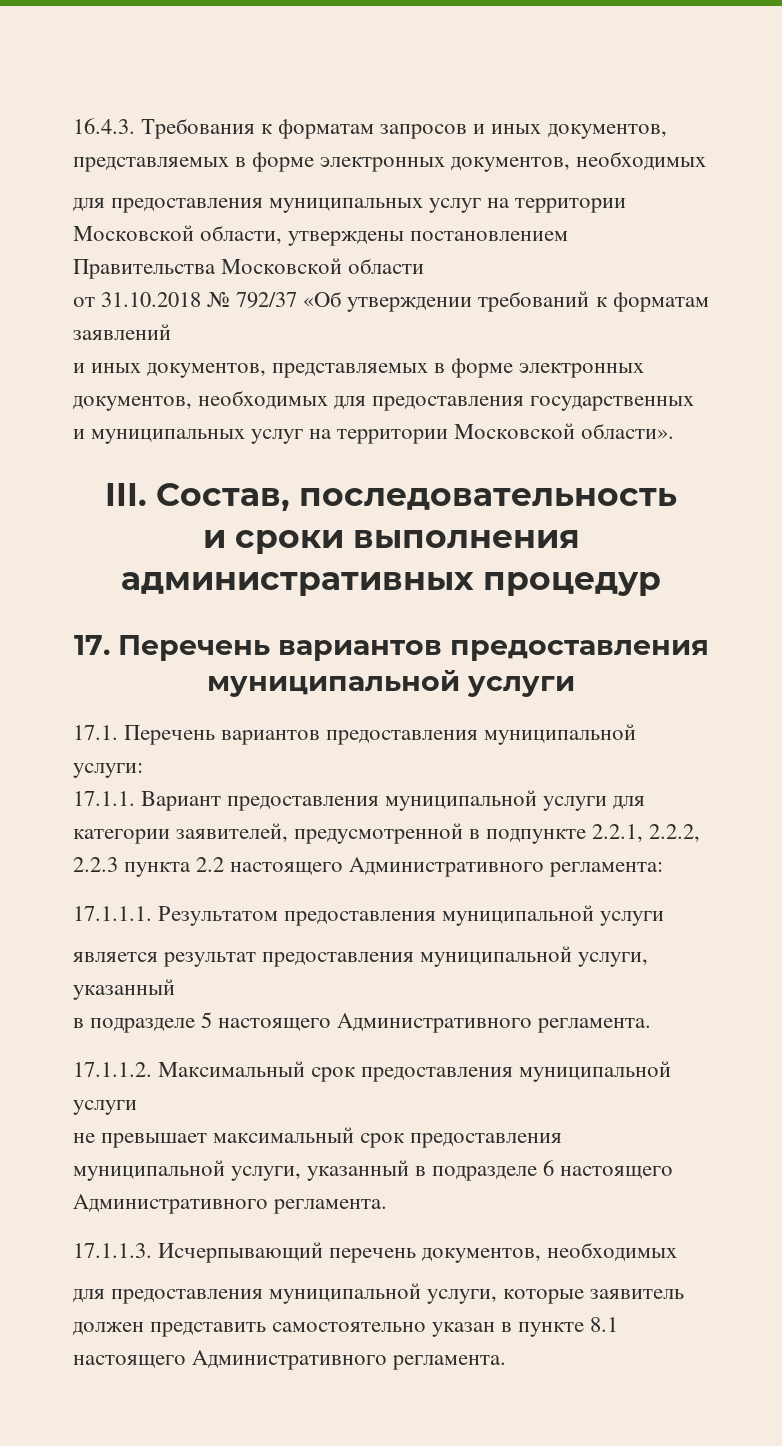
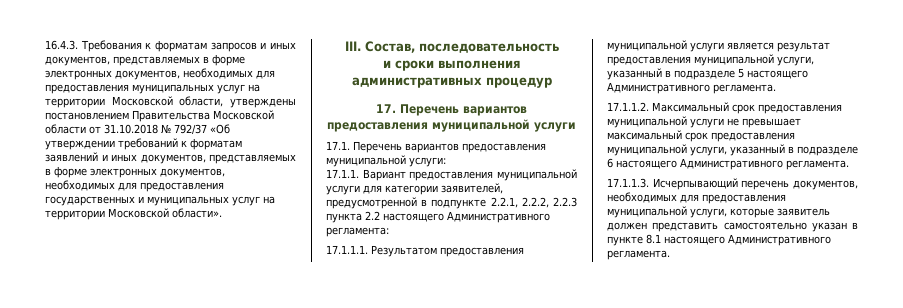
- 16.4.3. Требования к форматам запросов и иных документов, представляемых в форме электронных документов, необходимых
- для предоставления муниципальных услуг на территории Московской области, утверждены постановлением Правительства Московской области
- от 31.10.2018 № 792/37 «Об утверждении требований к форматам заявлений
- и иных документов, представляемых в форме электронных документов, необходимых для предоставления государственных и муниципальных услуг на территории Московской области».
+ 16.4.3. Требования к форматам запросов и иных документов, представляемых в форме электронных документов, необходимых для предоставления муниципальных услуг на территории Московской области, утверждены постановлением Правительства Московской области от 31.10.2018 № 792/37 «Об утверждении требований к форматам заявлений и иных документов, представляемых в форме электронных документов, необходимых для предоставления государственных и муниципальных услуг на территории Московской области».
- 17.1.1.1. Результатом предоставления муниципальной услуги
- является результат предоставления муниципальной услуги, указанный
- в подразделе 5 настоящего Административного регламента.
+ 17.1.1.1. Результатом предоставления муниципальной услуги является результат предоставления муниципальной услуги, указанный в подразделе 5 настоящего Административного регламента.
- 17.1.1.2. Максимальный срок предоставления муниципальной услуги
- не превышает максимальный срок предоставления муниципальной услуги, указанный в подразделе 6 настоящего Административного регламента.
+ 17.1.1.2. Максимальный срок предоставления муниципальной услуги не превышает максимальный срок предоставления муниципальной услуги, указанный в подразделе 6 настоящего Административного регламента.
- 17.1.1.3. Исчерпывающий перечень документов, необходимых
- для предоставления муниципальной услуги, которые заявитель должен представить самостоятельно указан в пункте 8.1 настоящего Административного регламента.
+ 17.1.1.3. Исчерпывающий перечень документов, необходимых для предоставления муниципальной услуги, которые заявитель должен представить самостоятельно указан в пункте 8.1 настоящего Административного регламента.

